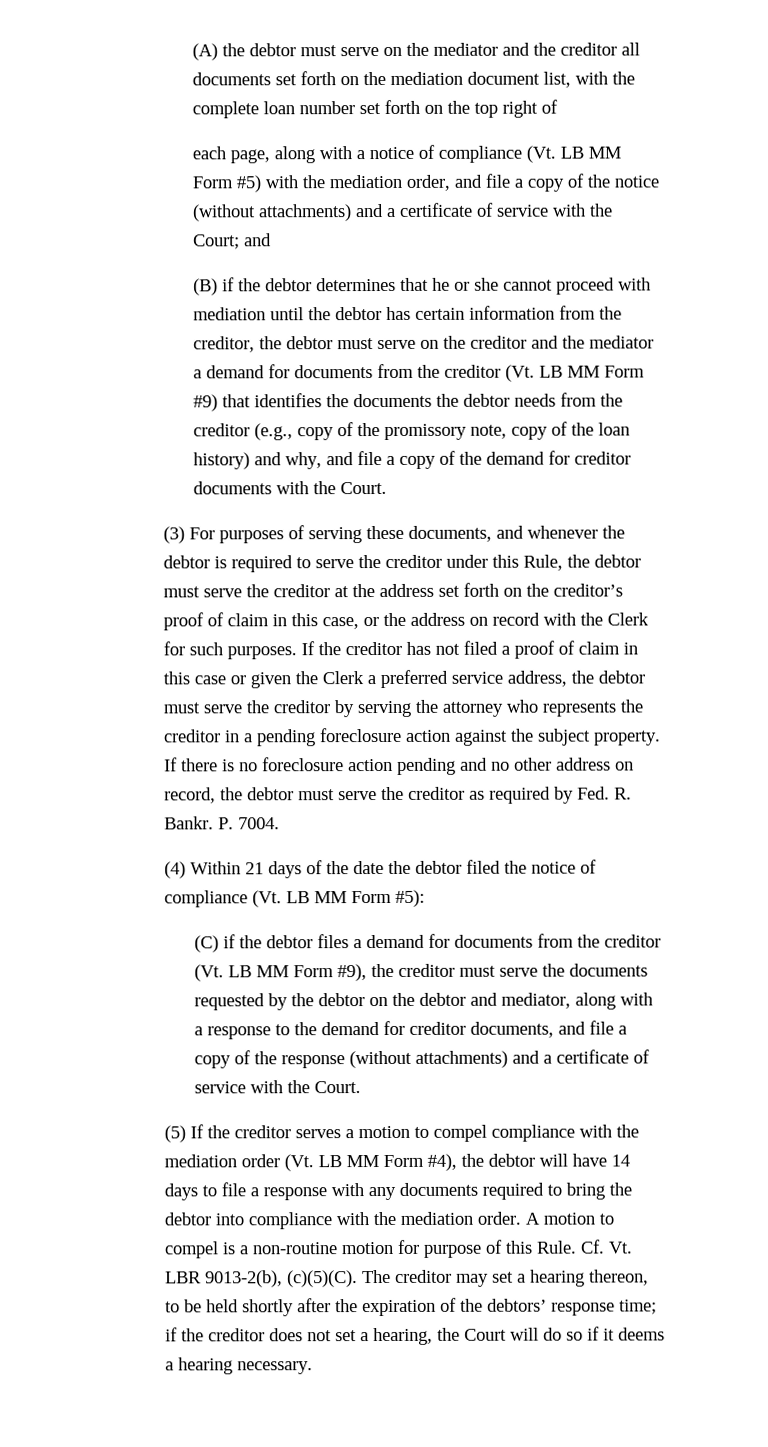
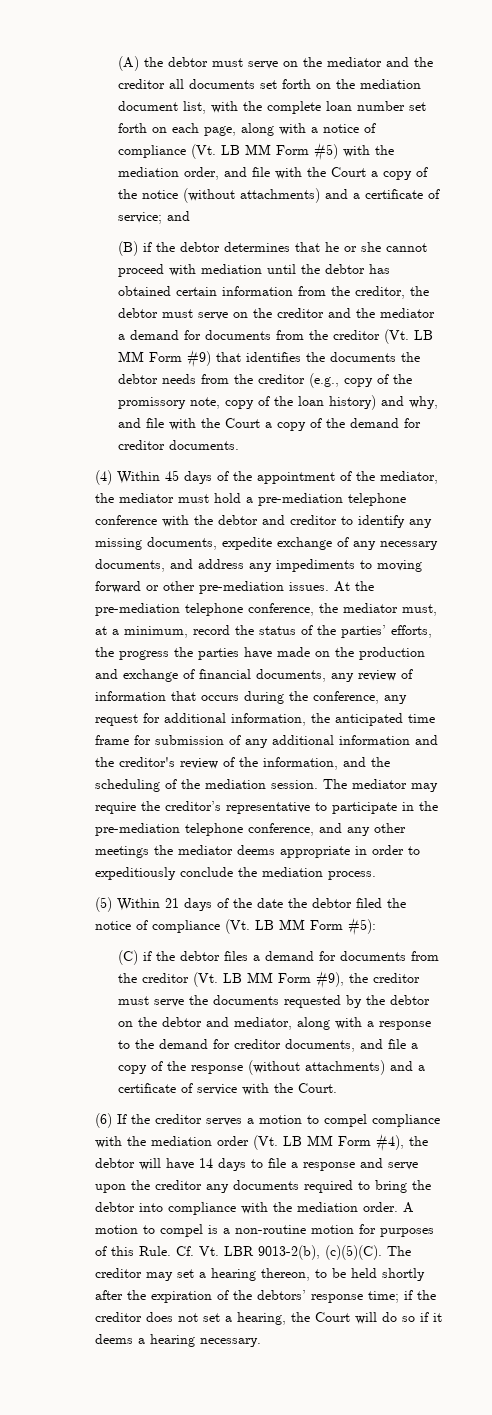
- (A) the debtor must serve on the mediator and the creditor all documents set forth on the mediation document list, with the complete loan number set forth on the top right of
- each page, along with a notice of compliance (Vt. LB MM Form #5) with the mediation order, and file a copy of the notice (without attachments) and a certificate of service with the Court; and
+ (A) the debtor must serve on the mediator and the creditor all documents set forth on the mediation document list, with the complete loan number set forth on each page, along with a notice of compliance (Vt. LB MM Form #5) with the mediation order, and file with the Court a copy of the notice (without attachments) and a certificate of service; and
- (B) if the debtor determines that he or she cannot proceed with mediation until the debtor has certain information from the creditor, the debtor must serve on the creditor and the mediator a demand for documents from the creditor (Vt. LB MM Form #9) that identifies the documents the debtor needs from the creditor (e.g., copy of the promissory note, copy of the loan history) and why, and file a copy of the demand for creditor documents with the Court.
- (3) For purposes of serving these documents, and whenever the debtor is required to serve the creditor under this Rule, the debtor must serve the creditor at the address set forth on the creditor’s proof of claim in this case, or the address on record with the Clerk for such purposes. If the creditor has not filed a proof of claim in this case or given the Clerk a preferred service address, the debtor must serve the creditor by serving the attorney who represents the creditor in a pending foreclosure action against the subject property. If there is no foreclosure action pending and no other address on record, the debtor must serve the creditor as required by Fed. R. Bankr. P. 7004.
- (4) Within 21 days of the date the debtor filed the notice of compliance (Vt. LB MM Form #5):
+ (B) if the debtor determines that he or she cannot proceed with mediation until the debtor has obtained certain information from the creditor, the debtor must serve on the creditor and the mediator a demand for documents from the creditor (Vt. LB MM Form #9) that identifies the documents the debtor needs from the creditor (e.g., copy of the promissory note, copy of the loan history) and why, and file with the Court a copy of the demand for creditor documents.
+ (4) Within 45 days of the appointment of the mediator, the mediator must hold a pre-mediation telephone conference with the debtor and creditor to identify any missing documents, expedite exchange of any necessary documents, and address any impediments to moving forward or other pre-mediation issues. At the pre-mediation telephone conference, the mediator must, at a minimum, record the status of the parties’ efforts, the progress the parties have made on the production and exchange of financial documents, any review of information that occurs during the conference, any request for additional information, the anticipated time frame for submission of any additional information and the creditor's review of the information, and the scheduling of the mediation session. The mediator may require the creditor’s representative to participate in the pre-mediation telephone conference, and any other meetings the mediator deems appropriate in order to expeditiously conclude the mediation process.
+ (5) Within 21 days of the date the debtor filed the notice of compliance (Vt. LB MM Form #5):
- (5) If the creditor serves a motion to compel compliance with the mediation order (Vt. LB MM Form #4), the debtor will have 14 days to file a response with any documents required to bring the debtor into compliance with the mediation order.
+ (6) If the creditor serves a motion to compel compliance with the mediation order (Vt. LB MM Form #4), the debtor will have 14 days to file a response and serve upon the creditor any documents required to bring the debtor into compliance with the mediation order.
- A motion to compel is a non-routine motion for purpose of this Rule.
+ A motion to compel is a non-routine motion for purposes of this Rule.

